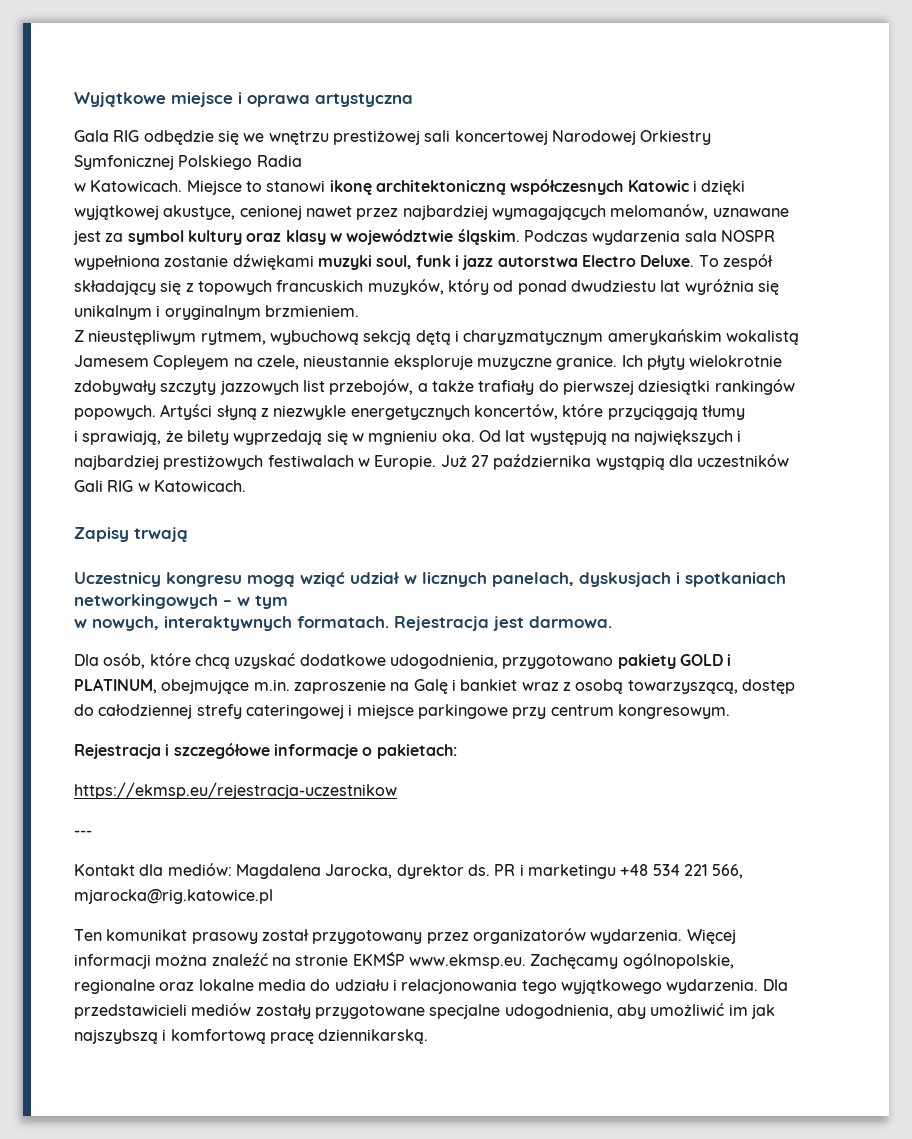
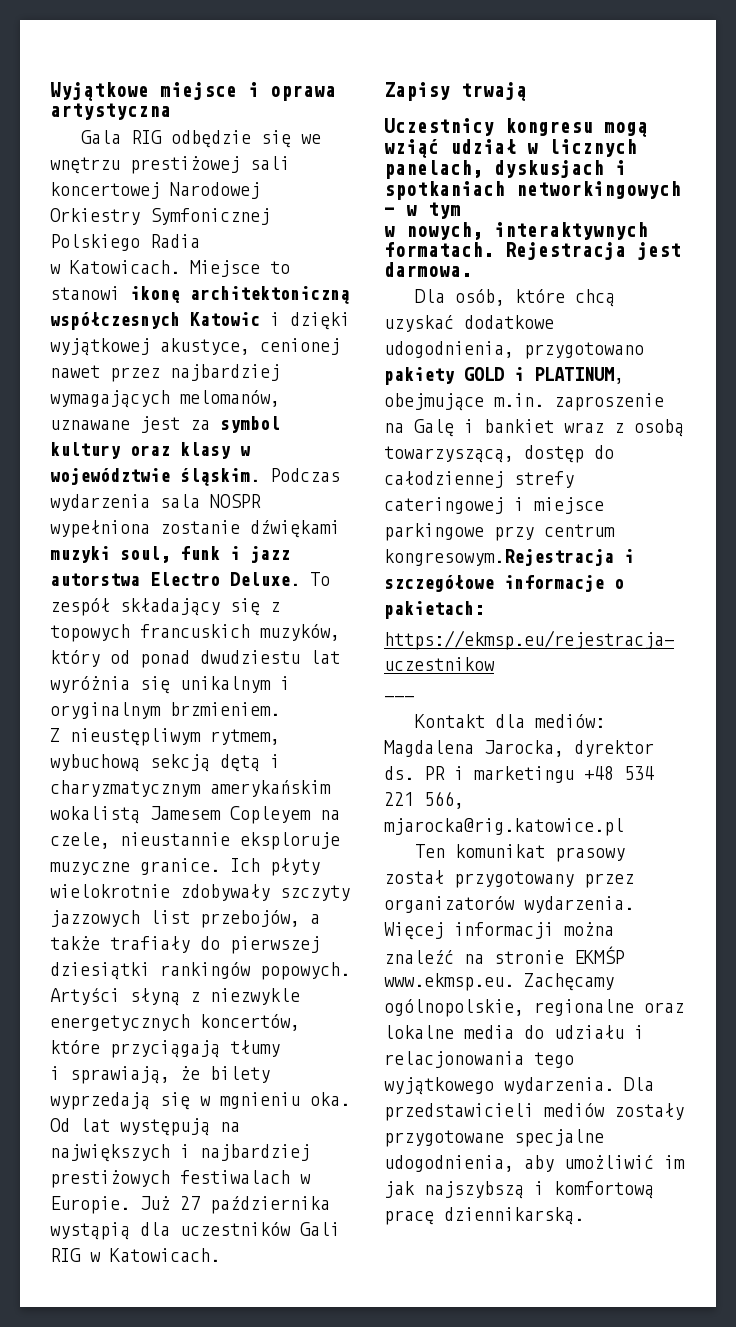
- Dla osób, które chcą uzyskać dodatkowe udogodnienia, przygotowano pakiety GOLD i PLATINUM, obejmujące m.in. zaproszenie na Galę i bankiet wraz z osobą towarzyszącą, dostęp do całodziennej strefy cateringowej i miejsce parkingowe przy centrum kongresowym.
- Rejestracja i szczegółowe informacje o pakietach:
+ Dla osób, które chcą uzyskać dodatkowe udogodnienia, przygotowano pakiety GOLD i PLATINUM, obejmujące m.in. zaproszenie na Galę i bankiet wraz z osobą towarzyszącą, dostęp do całodziennej strefy cateringowej i miejsce parkingowe przy centrum kongresowym.Rejestracja i szczegółowe informacje o pakietach:

